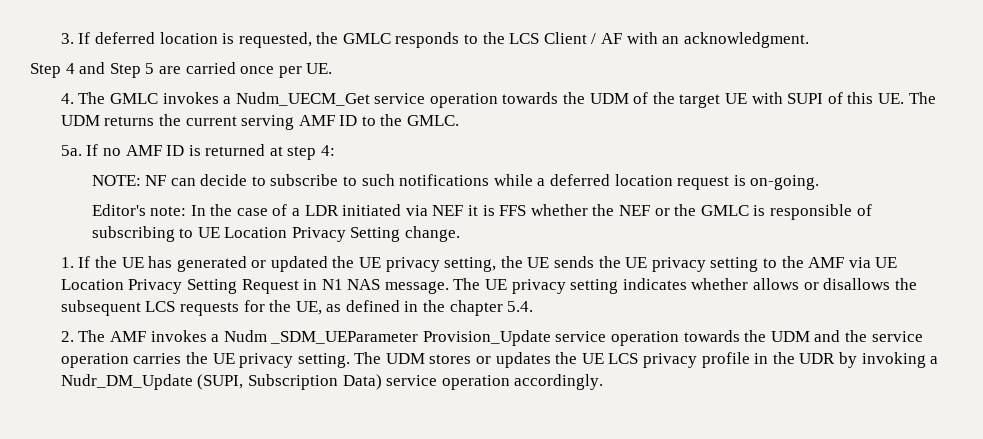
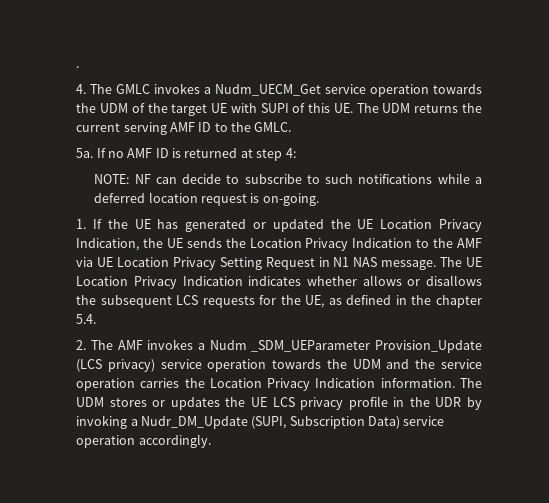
- 3. If deferred location is requested, the GMLC responds to the LCS Client / AF with an acknowledgment.
- Step 4 and Step 5 are carried once per UE.
+ .
- Editor's note: In the case of a LDR initiated via NEF it is FFS whether the NEF or the GMLC is responsible of subscribing to UE Location Privacy Setting change.
- 1. If the UE has generated or updated the UE privacy setting, the UE sends the UE privacy setting to the AMF via UE Location Privacy Setting Request in N1 NAS message.
+ 1. If the UE has generated or updated the UE Location Privacy Indication, the UE sends the Location Privacy Indication to the AMF via UE Location Privacy Setting Request in N1 NAS message.
- The UE privacy setting indicates whether allows or disallows the subsequent LCS requests for the UE, as defined in the chapter 5.4.
+ The UE Location Privacy Indication indicates whether allows or disallows the subsequent LCS requests for the UE, as defined in the chapter 5.4.
- 2. The AMF invokes a Nudm _SDM_UEParameter Provision_Update service operation towards the UDM and the service operation carries the UE privacy setting.
+ 2. The AMF invokes a Nudm _SDM_UEParameter Provision_Update (LCS privacy) service operation towards the UDM and the service operation carries the Location Privacy Indication information.

